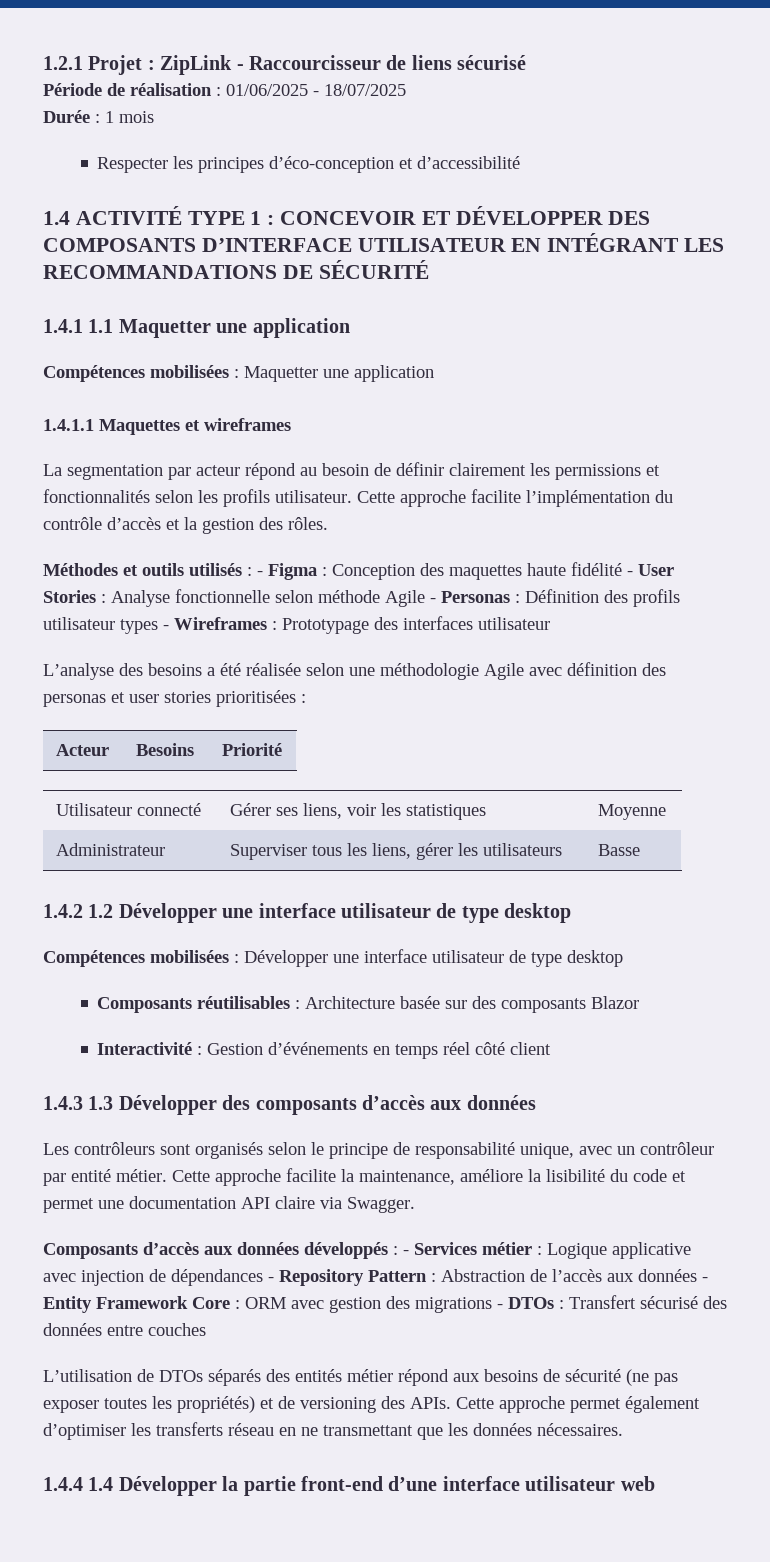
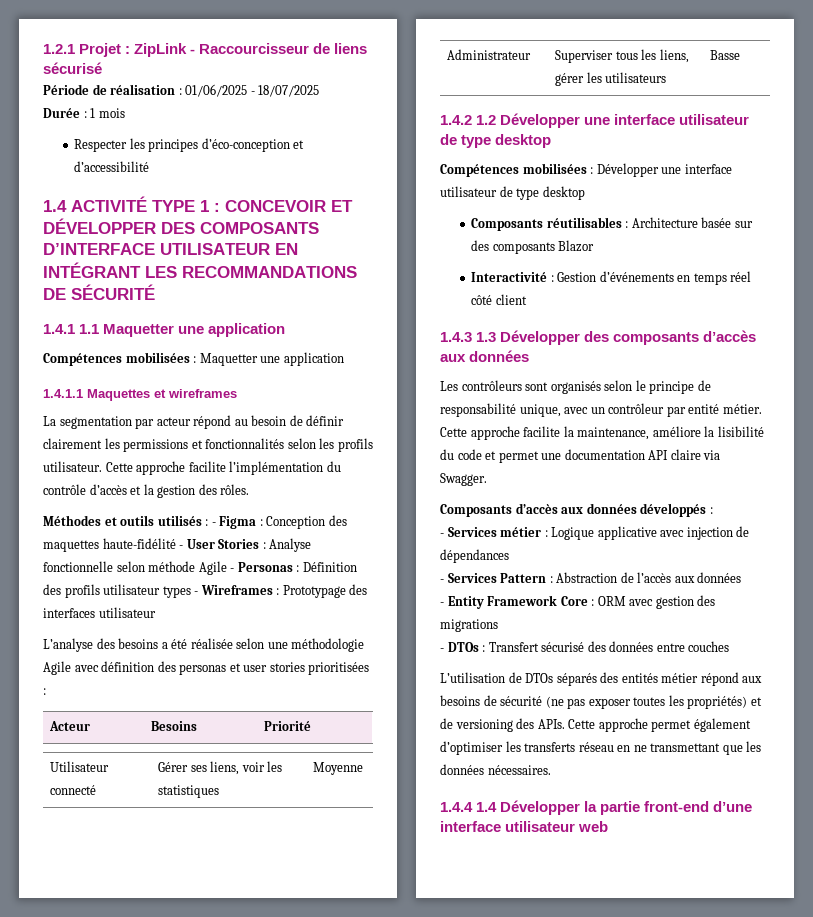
- Méthodes et outils utilisés : - Figma : Conception des maquettes haute fidélité - User Stories : Analyse fonctionnelle selon méthode Agile - Personas : Définition des profils utilisateur types - Wireframes : Prototypage des interfaces utilisateur
+ Méthodes et outils utilisés : - Figma : Conception des maquettes haute-fidélité - User Stories : Analyse fonctionnelle selon méthode Agile - Personas : Définition des profils utilisateur types - Wireframes : Prototypage des interfaces utilisateur
- Composants d’accès aux données développés : - Services métier : Logique applicative avec injection de dépendances - Repository Pattern : Abstraction de l’accès aux données - Entity Framework Core : ORM avec gestion des migrations - DTOs : Transfert sécurisé des données entre couches
+ Composants d’accès aux données développés :
+ - Services métier : Logique applicative avec injection de dépendances
+ - Services Pattern : Abstraction de l’accès aux données
+ - Entity Framework Core : ORM avec gestion des migrations
+ - DTOs : Transfert sécurisé des données entre couches

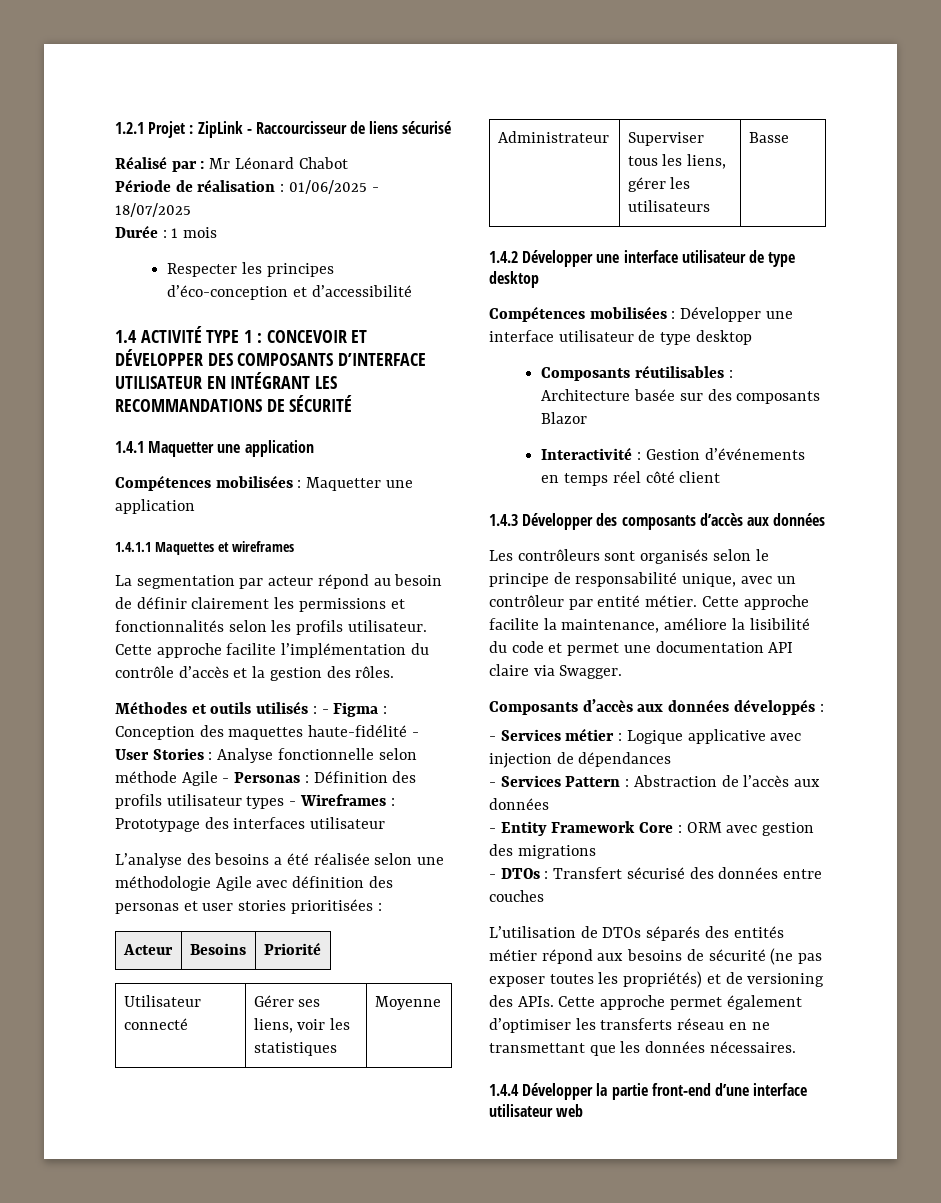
+ Réalisé par : Mr Léonard Chabot
- 1.4.1 1.1 Maquetter une application
+ 1.4.1 Maquetter une application
- 1.4.2 1.2 Développer une interface utilisateur de type desktop
+ 1.4.2 Développer une interface utilisateur de type desktop
- 1.4.3 1.3 Développer des composants d’accès aux données
+ 1.4.3 Développer des composants d’accès aux données
- 1.4.4 1.4 Développer la partie front-end d’une interface utilisateur web
+ 1.4.4 Développer la partie front-end d’une interface utilisateur web

